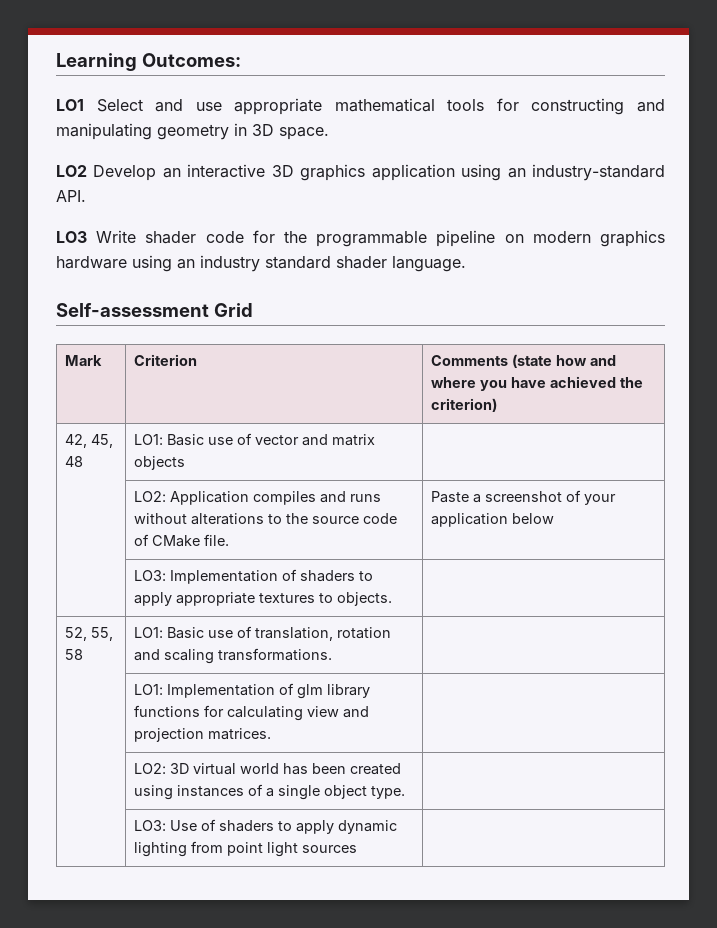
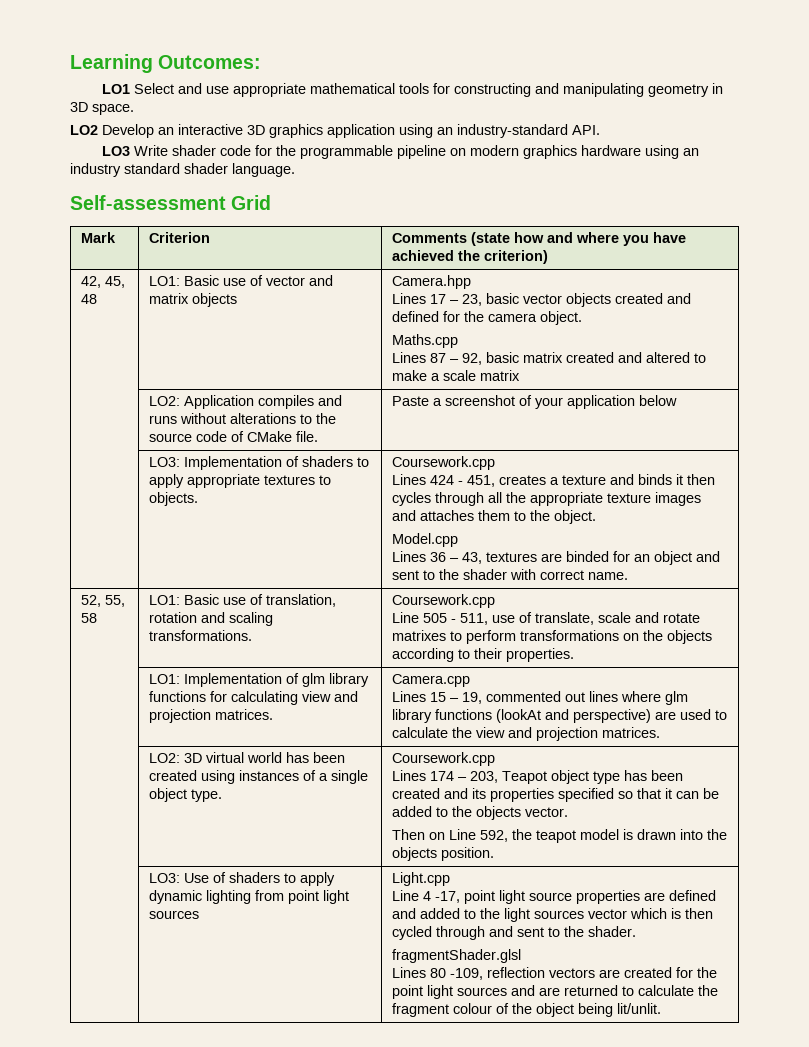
+ Camera.hpp
+ Lines 17 – 23, basic vector objects created and defined for the camera object.
+ Maths.cpp
+ Lines 87 – 92, basic matrix created and altered to make a scale matrix
- LO3: Implementation of shaders to apply appropriate textures to objects.
+ LO3: Implementation of shaders to apply appropriate textures to objects. | Coursework.cpp
+ Lines 424 - 451, creates a texture and binds it then cycles through all the appropriate texture images and attaches them to the object.
+ Model.cpp
+ Lines 36 – 43, textures are binded for an object and sent to the shader with correct name.
- 52, 55, 58 | LO1: Basic use of translation, rotation and scaling transformations. |
+ 52, 55, 58 | LO1: Basic use of translation, rotation and scaling transformations. | Coursework.cpp
+ Line 505 - 511, use of translate, scale and rotate matrixes to perform transformations on the objects according to their properties.
- | LO1: Implementation of glm library functions for calculating view and projection matrices. |
+ | LO1: Implementation of glm library functions for calculating view and projection matrices. | Camera.cpp
+ Lines 15 – 19, commented out lines where glm library functions (lookAt and perspective) are used to calculate the view and projection matrices.
- LO2: 3D virtual world has been created using instances of a single object type.
+ LO2: 3D virtual world has been created using instances of a single object type. | Coursework.cpp
+ Lines 174 – 203, Teapot object type has been created and its properties specified so that it can be added to the objects vector.
+ Then on Line 592, the teapot model is drawn into the objects position.
+ Light.cpp
+ Line 4 -17, point light source properties are defined and added to the light sources vector which is then cycled through and sent to the shader.
+ fragmentShader.glsl
+ Lines 80 -109, reflection vectors are created for the point light sources and are returned to calculate the fragment colour of the object being lit/unlit.

